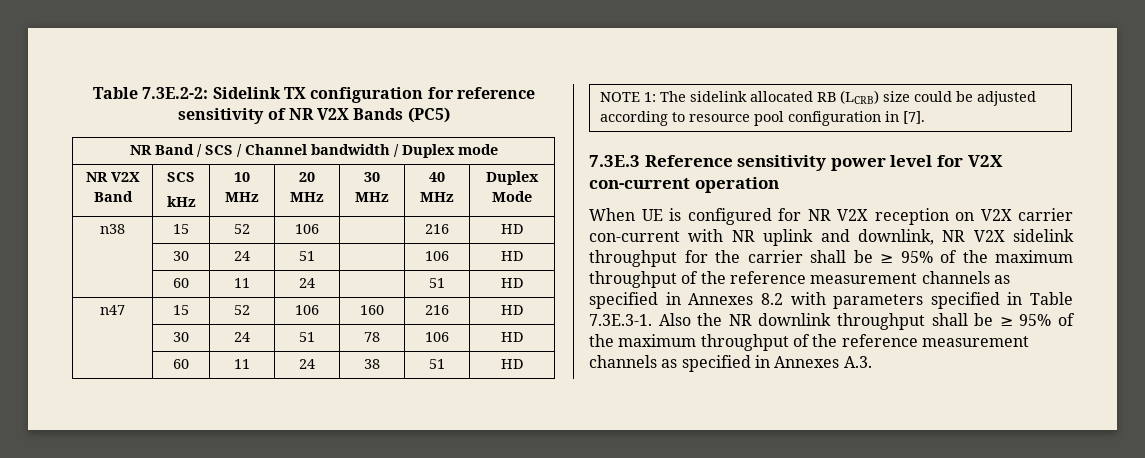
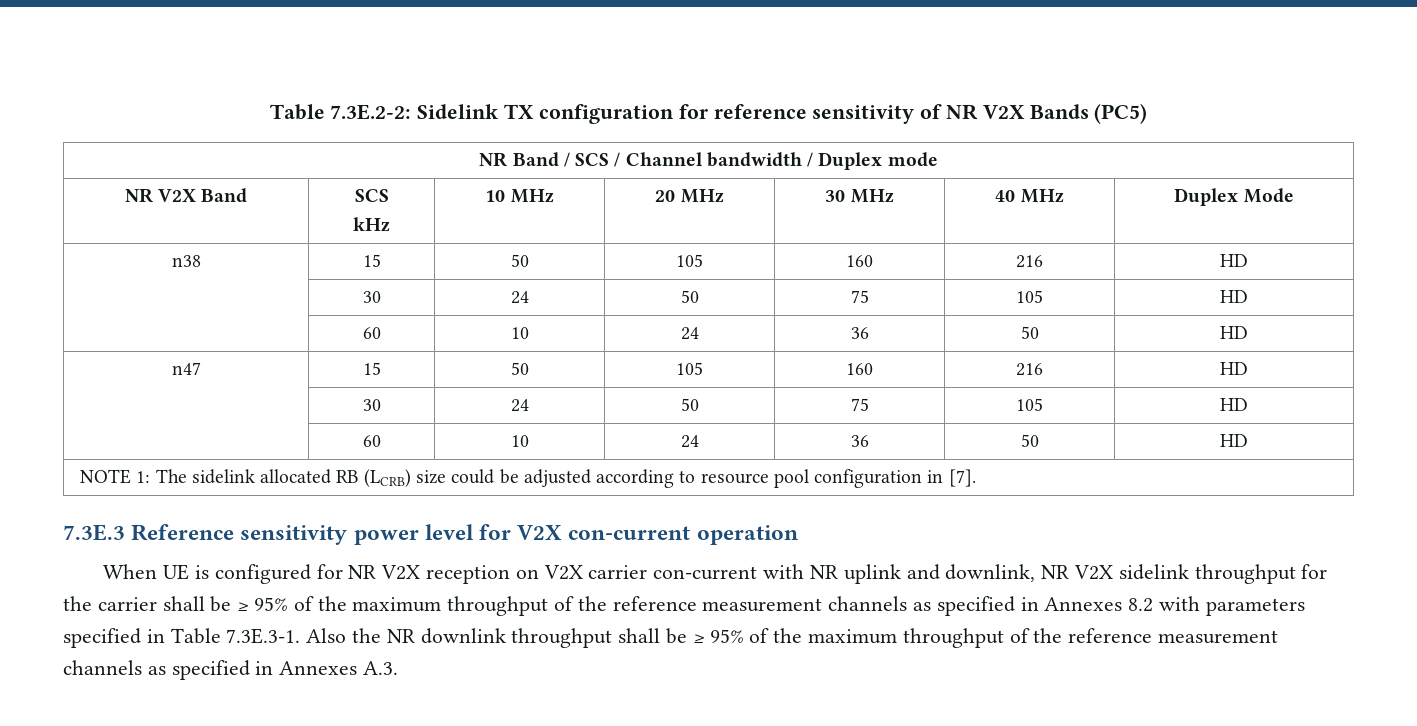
- n38 | 15 | 52 | 106 | | 216 | HD
- | 30 | 24 | 51 | | 106 | HD
- | 60 | 11 | 24 | | 51 | HD
- n47 | 15 | 52 | 106 | 160 | 216 | HD
- | 30 | 24 | 51 | 78 | 106 | HD
- | 60 | 11 | 24 | 38 | 51 | HD
+ n38 | 15 | 50 | 105 | 160 | 216 | HD
+ | 30 | 24 | 50 | 75 | 105 | HD
+ | 60 | 10 | 24 | 36 | 50 | HD
+ n47 | 15 | 50 | 105 | 160 | 216 | HD
+ | 30 | 24 | 50 | 75 | 105 | HD
+ | 60 | 10 | 24 | 36 | 50 | HD

